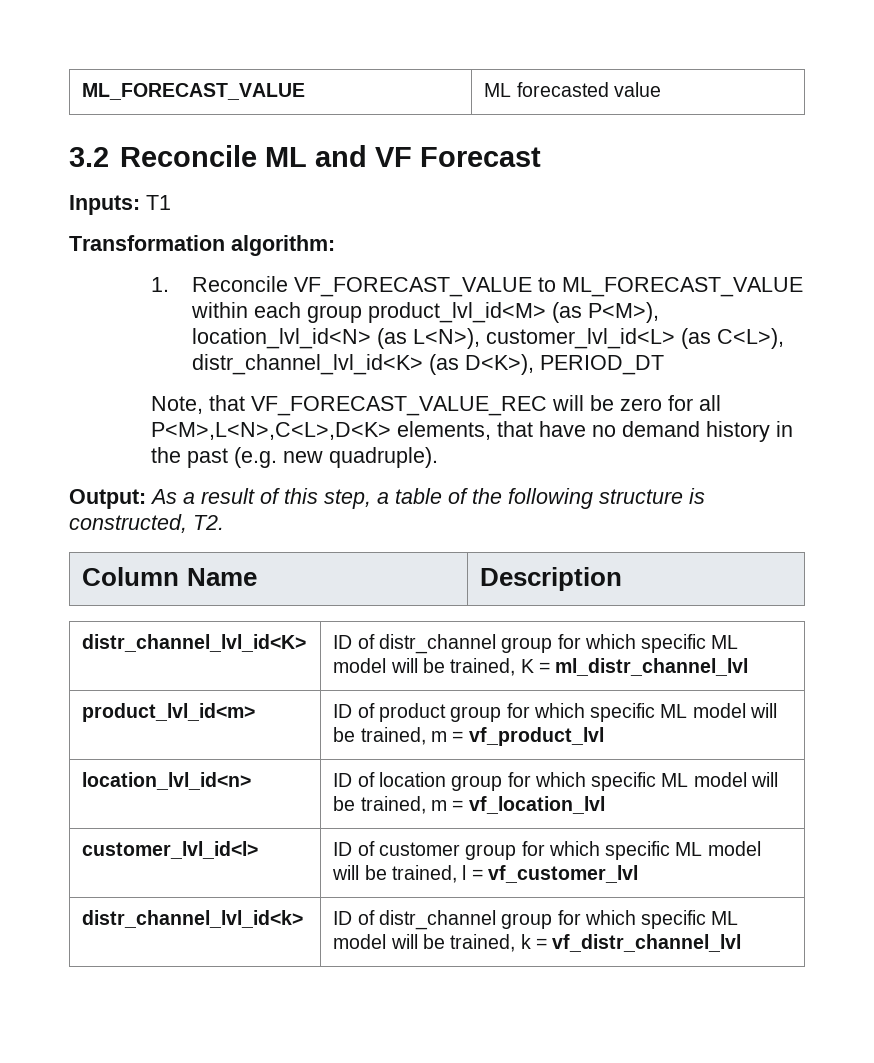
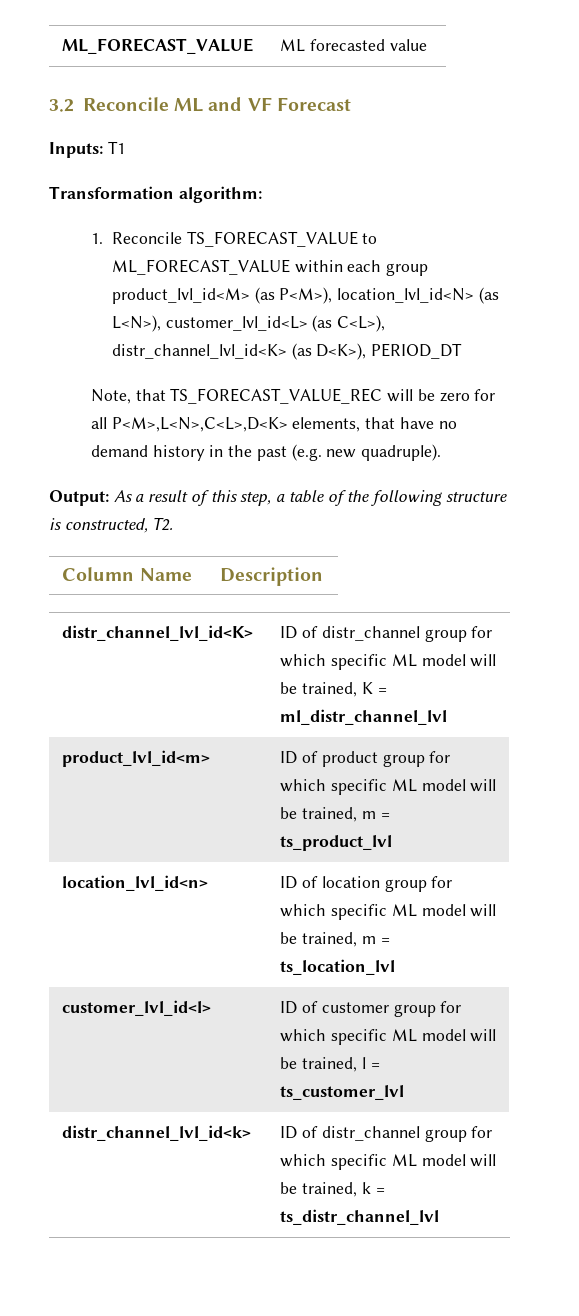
- 1. Reconcile VF_FORECAST_VALUE to ML_FORECAST_VALUE within each group product_lvl_id<M> (as P<M>), location_lvl_id<N> (as L<N>), customer_lvl_id<L> (as C<L>), distr_channel_lvl_id<K> (as D<K>), PERIOD_DT
+ 1. Reconcile TS_FORECAST_VALUE to ML_FORECAST_VALUE within each group product_lvl_id<M> (as P<M>), location_lvl_id<N> (as L<N>), customer_lvl_id<L> (as C<L>), distr_channel_lvl_id<K> (as D<K>), PERIOD_DT
- Note, that VF_FORECAST_VALUE_REC will be zero for all P<M>,L<N>,C<L>,D<K> elements, that have no demand history in the past (e.g. new quadruple).
+ Note, that TS_FORECAST_VALUE_REC will be zero for all P<M>,L<N>,C<L>,D<K> elements, that have no demand history in the past (e.g. new quadruple).
- product_lvl_id<m> | ID of product group for which specific ML model will be trained, m = vf_product_lvl
+ product_lvl_id<m> | ID of product group for which specific ML model will be trained, m = ts_product_lvl
- location_lvl_id<n> | ID of location group for which specific ML model will be trained, m = vf_location_lvl
+ location_lvl_id<n> | ID of location group for which specific ML model will be trained, m = ts_location_lvl
- customer_lvl_id<l> | ID of customer group for which specific ML model will be trained, l = vf_customer_lvl
+ customer_lvl_id<l> | ID of customer group for which specific ML model will be trained, l = ts_customer_lvl
- distr_channel_lvl_id<k> | ID of distr_channel group for which specific ML model will be trained, k = vf_distr_channel_lvl
+ distr_channel_lvl_id<k> | ID of distr_channel group for which specific ML model will be trained, k = ts_distr_channel_lvl

